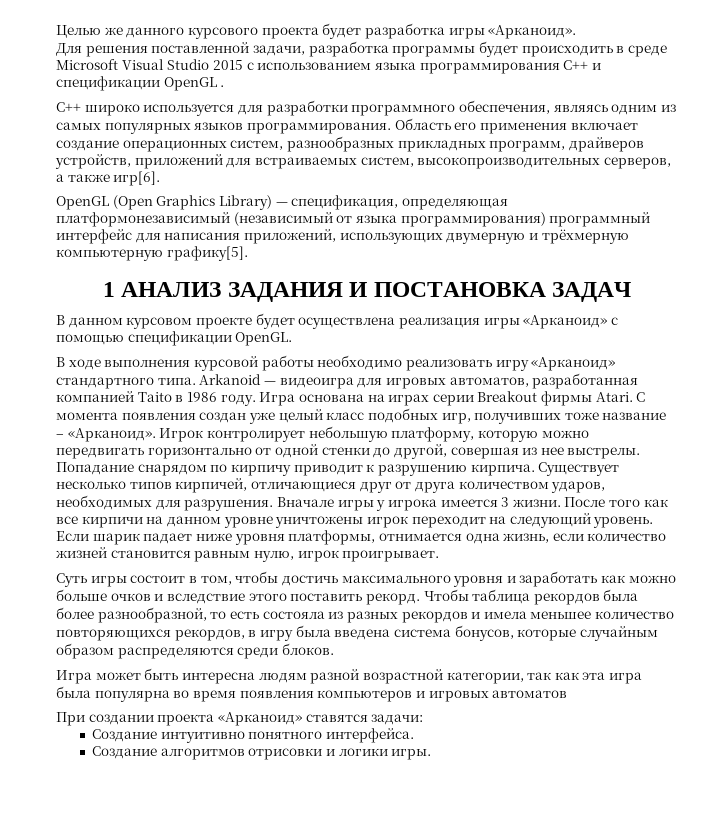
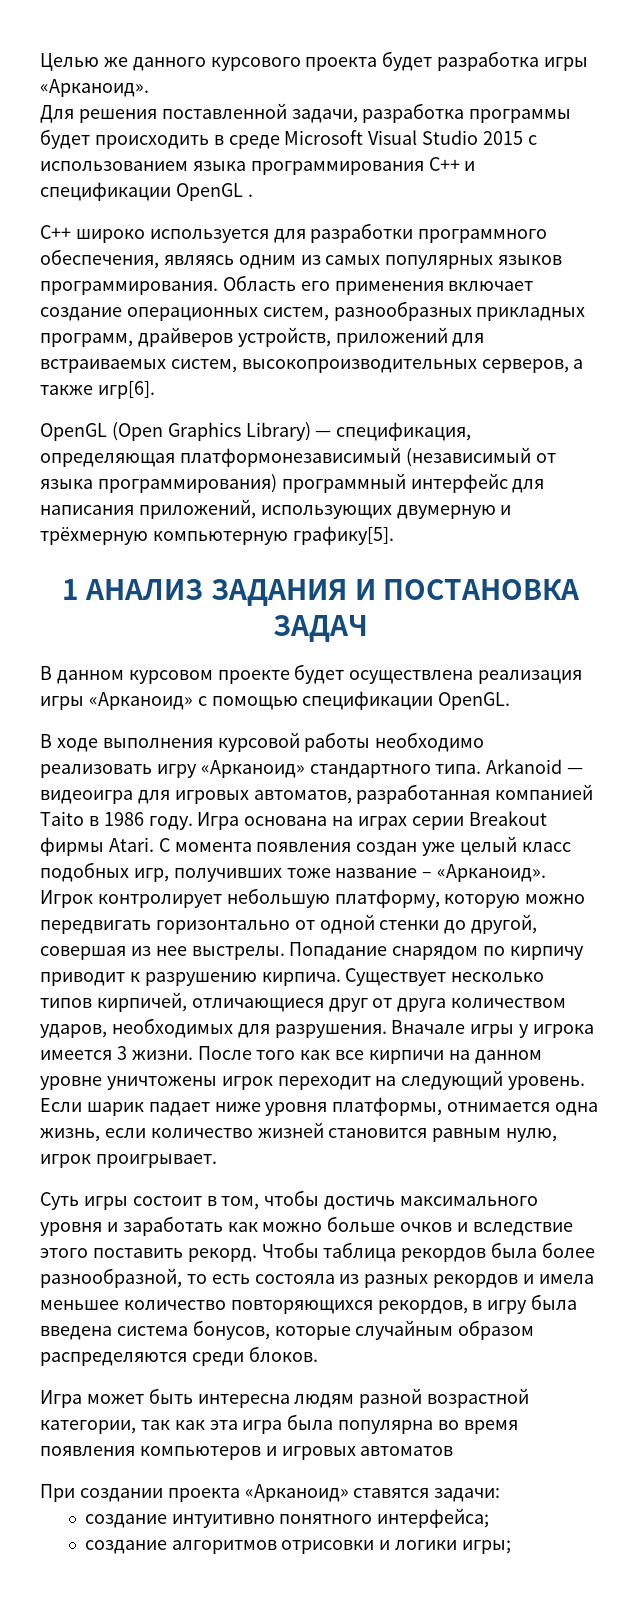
- Создание интуитивно понятного интерфейса.
- Создание алгоритмов отрисовки и логики игры.
+ создание интуитивно понятного интерфейса;
+ создание алгоритмов отрисовки и логики игры;

